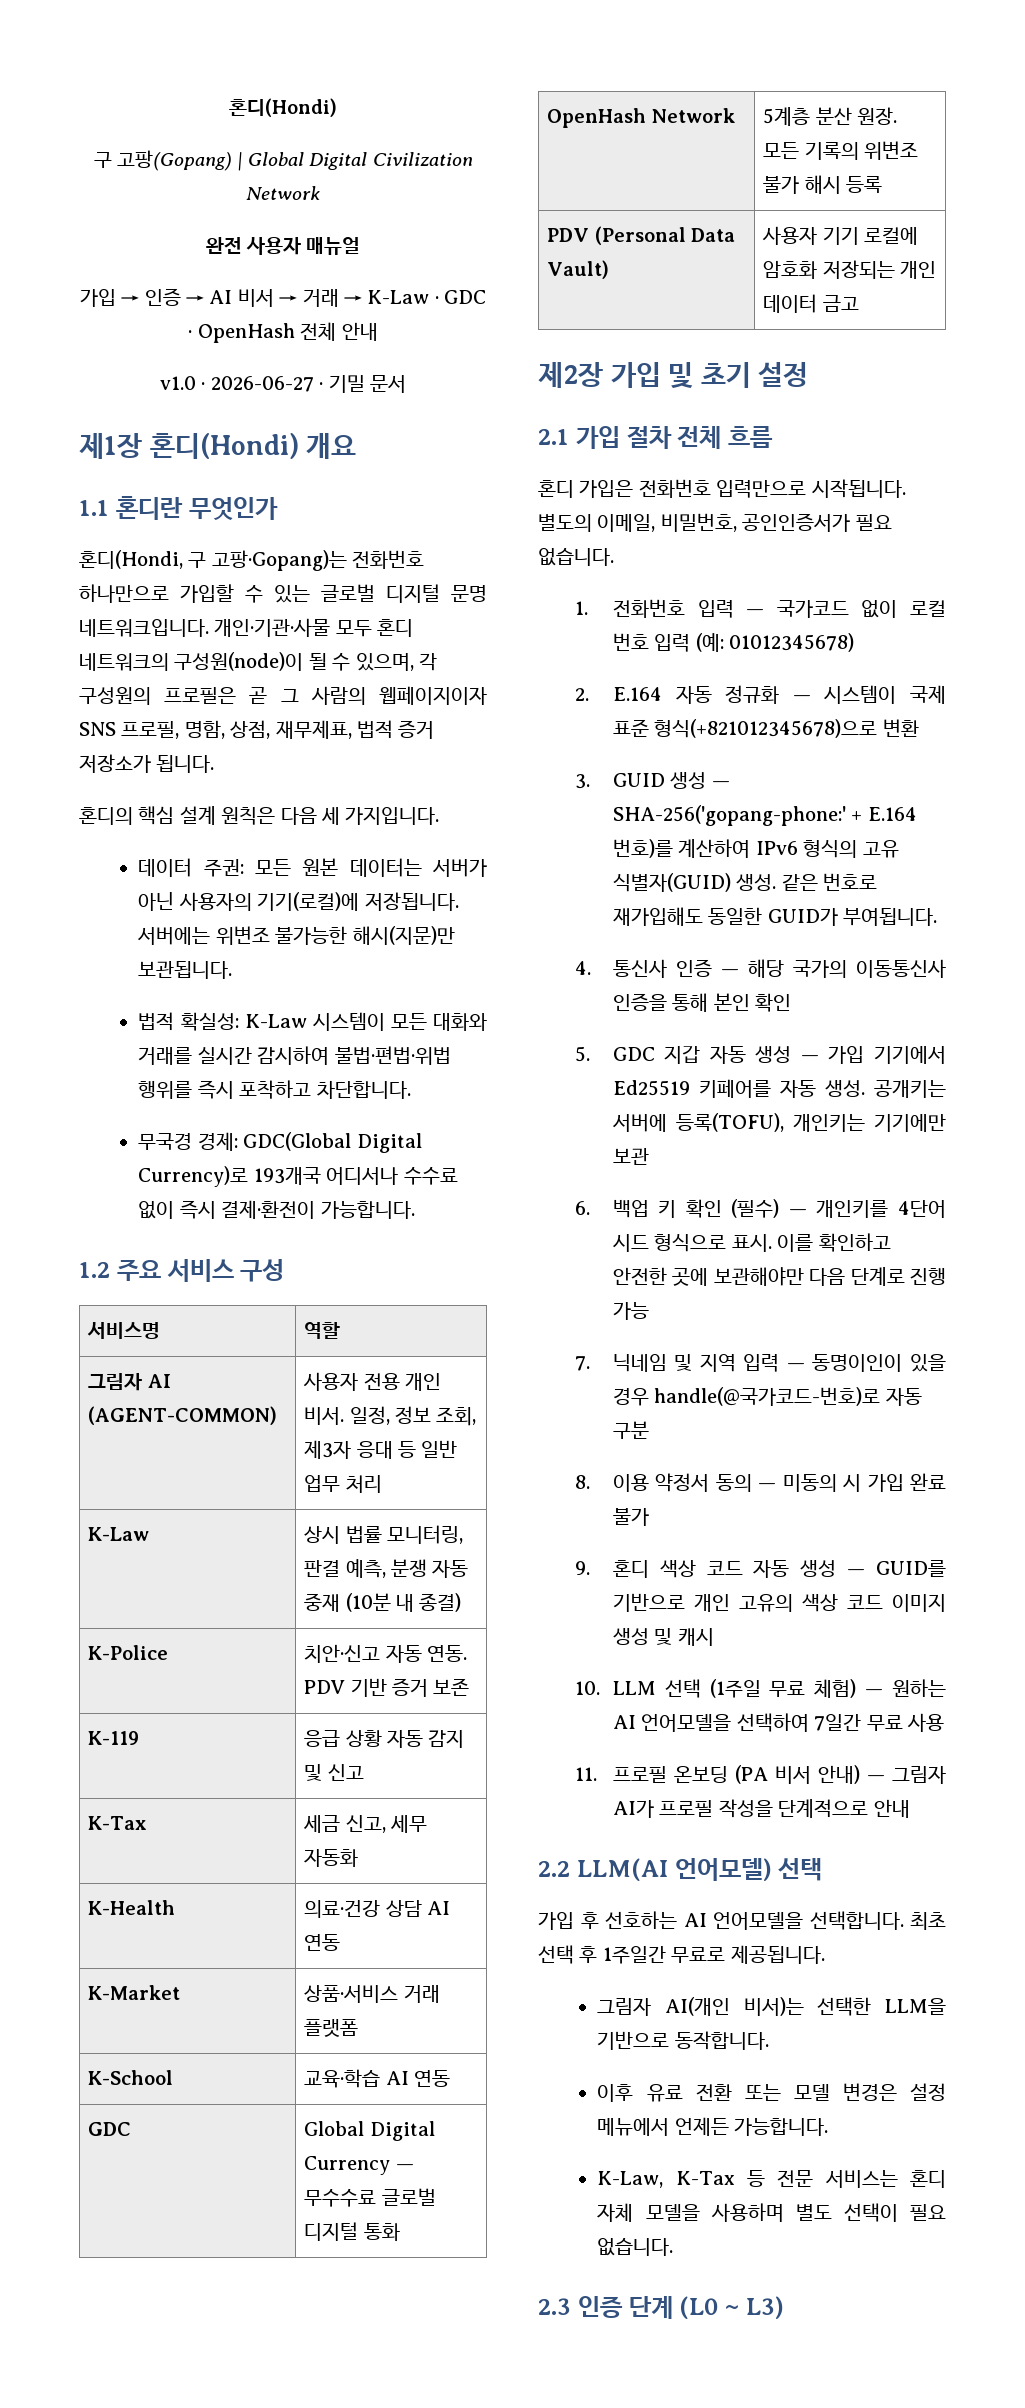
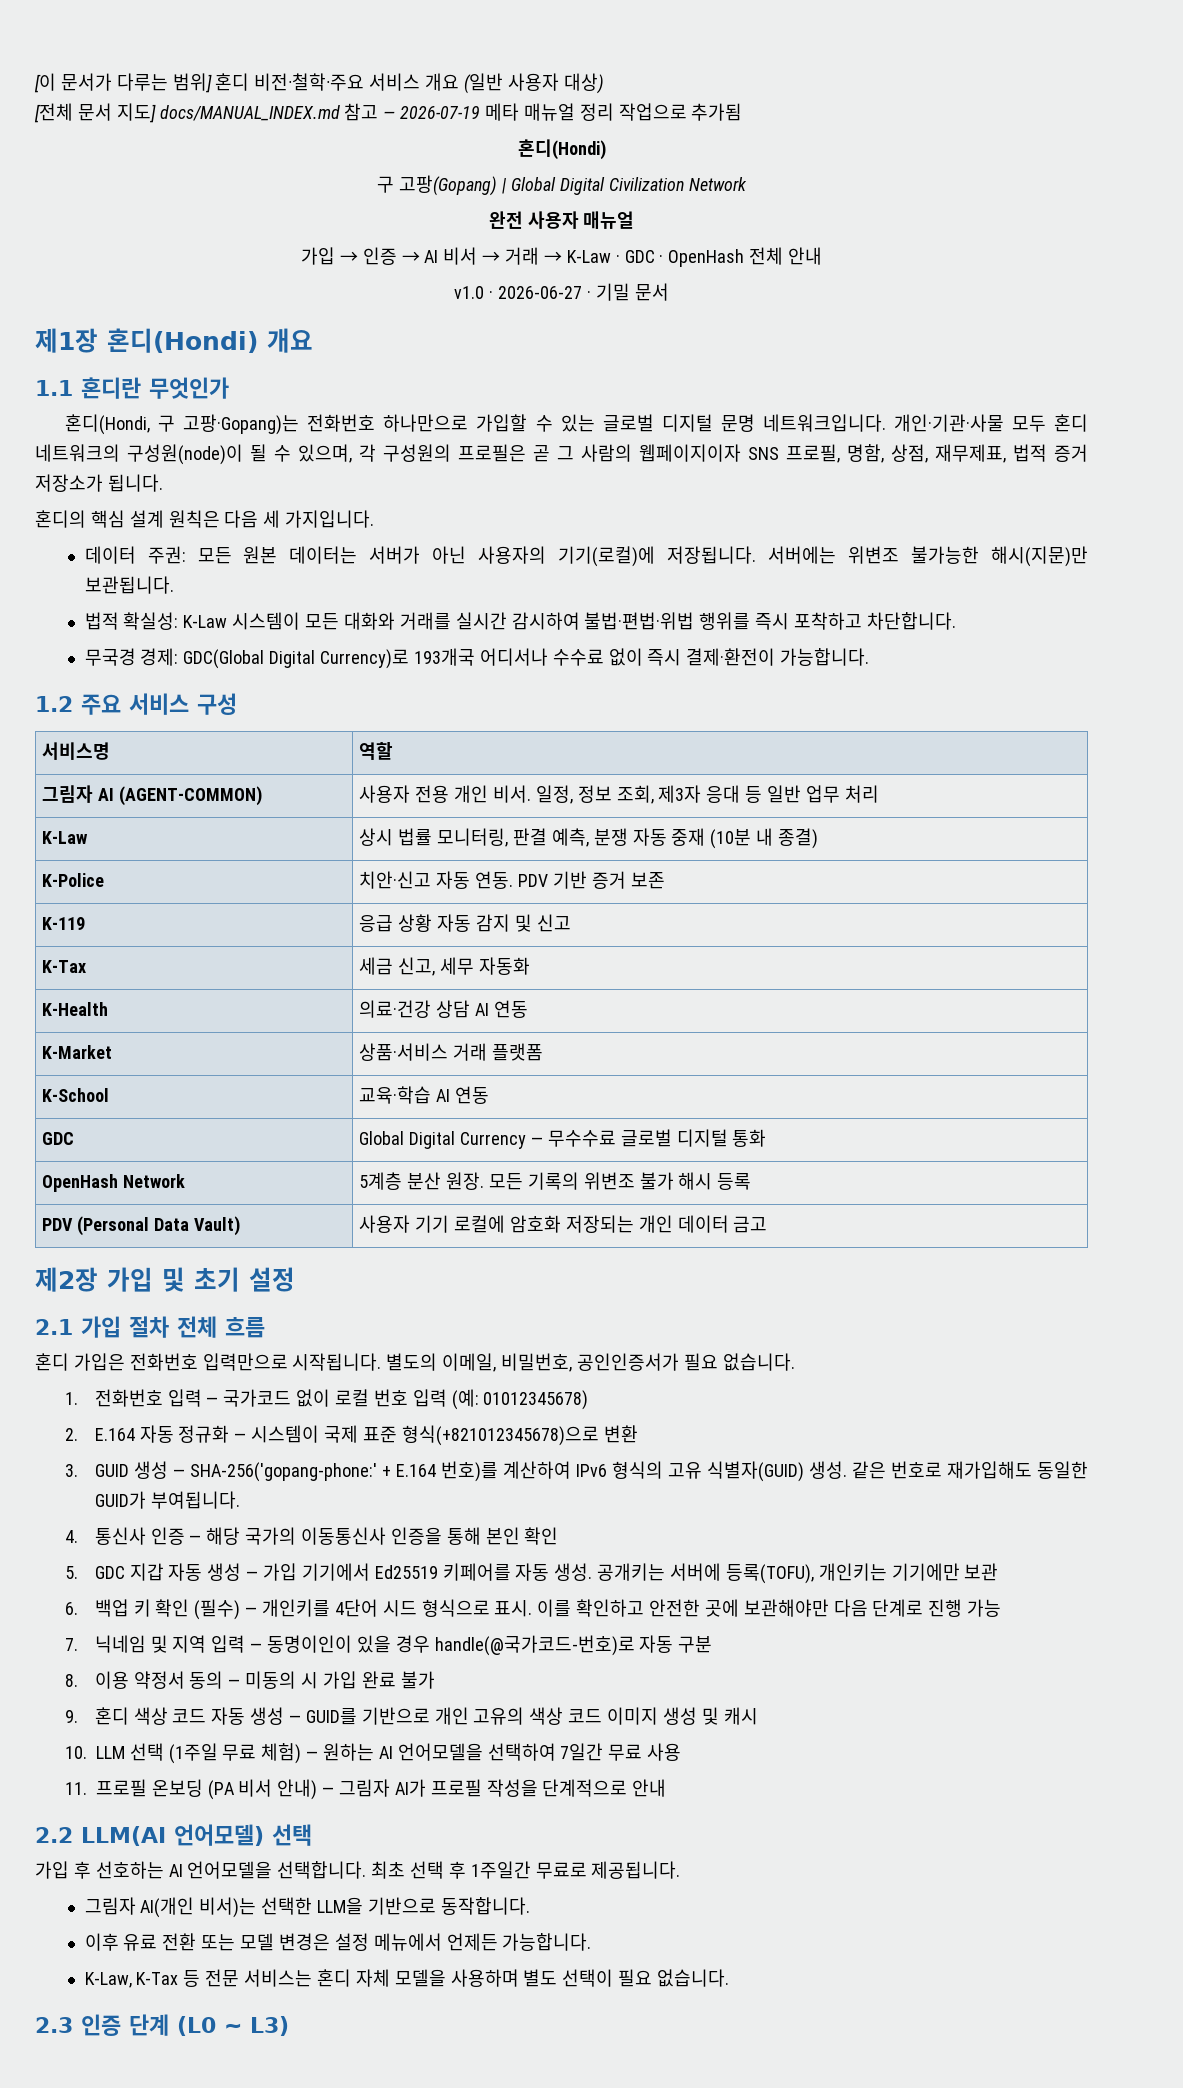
+ [이 문서가 다루는 범위] 혼디 비전·철학·주요 서비스 개요 (일반 사용자 대상)
+ [전체 문서 지도] docs/MANUAL_INDEX.md 참고 — 2026-07-19 메타 매뉴얼 정리 작업으로 추가됨

